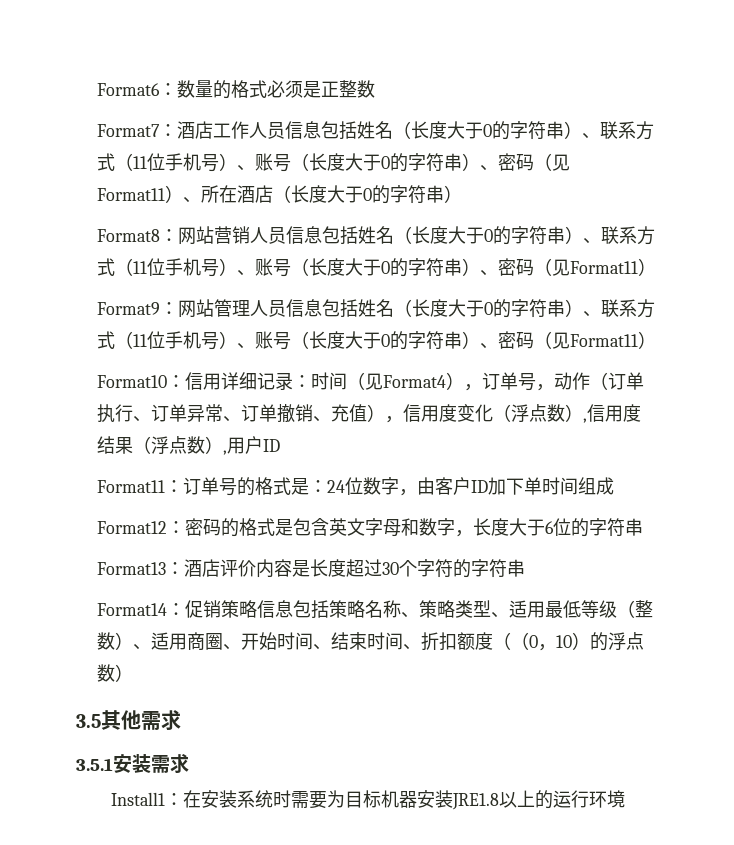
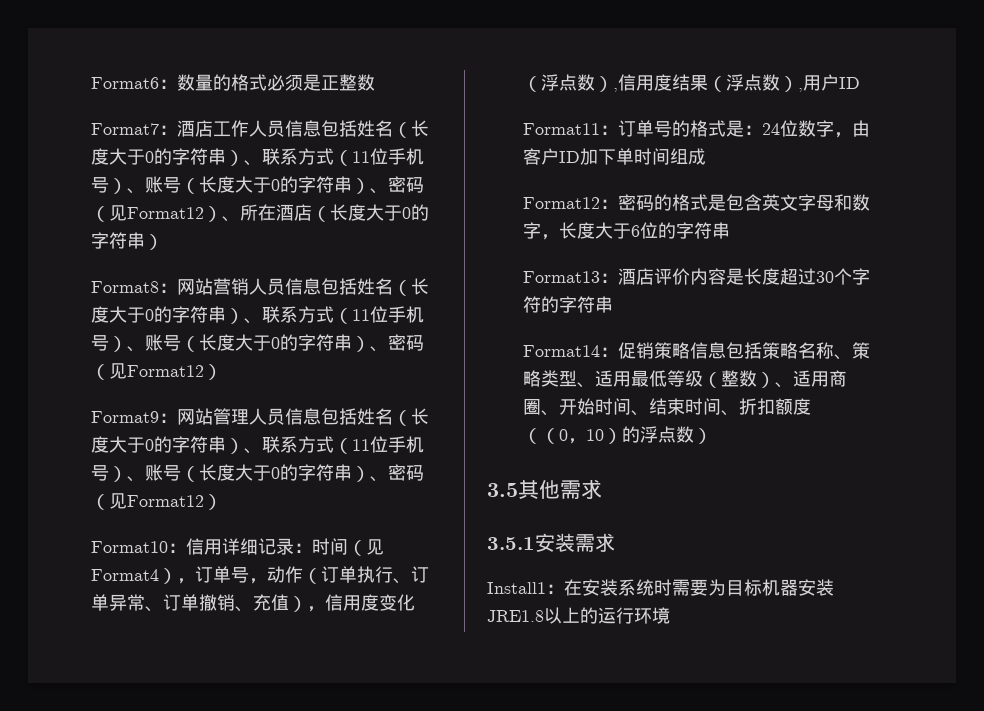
- Format7：酒店工作人员信息包括姓名（长度大于0的字符串）、联系方式（11位手机号）、账号（长度大于0的字符串）、密码（见Format11）、所在酒店（长度大于0的字符串）
+ Format7：酒店工作人员信息包括姓名（长度大于0的字符串）、联系方式（11位手机号）、账号（长度大于0的字符串）、密码（见Format12）、所在酒店（长度大于0的字符串）
- Format8：网站营销人员信息包括姓名（长度大于0的字符串）、联系方式（11位手机号）、账号（长度大于0的字符串）、密码（见Format11）
+ Format8：网站营销人员信息包括姓名（长度大于0的字符串）、联系方式（11位手机号）、账号（长度大于0的字符串）、密码（见Format12）
- Format9：网站管理人员信息包括姓名（长度大于0的字符串）、联系方式（11位手机号）、账号（长度大于0的字符串）、密码（见Format11）
+ Format9：网站管理人员信息包括姓名（长度大于0的字符串）、联系方式（11位手机号）、账号（长度大于0的字符串）、密码（见Format12）

